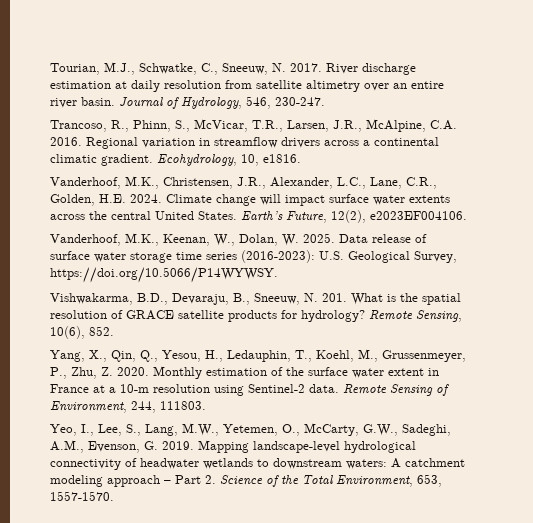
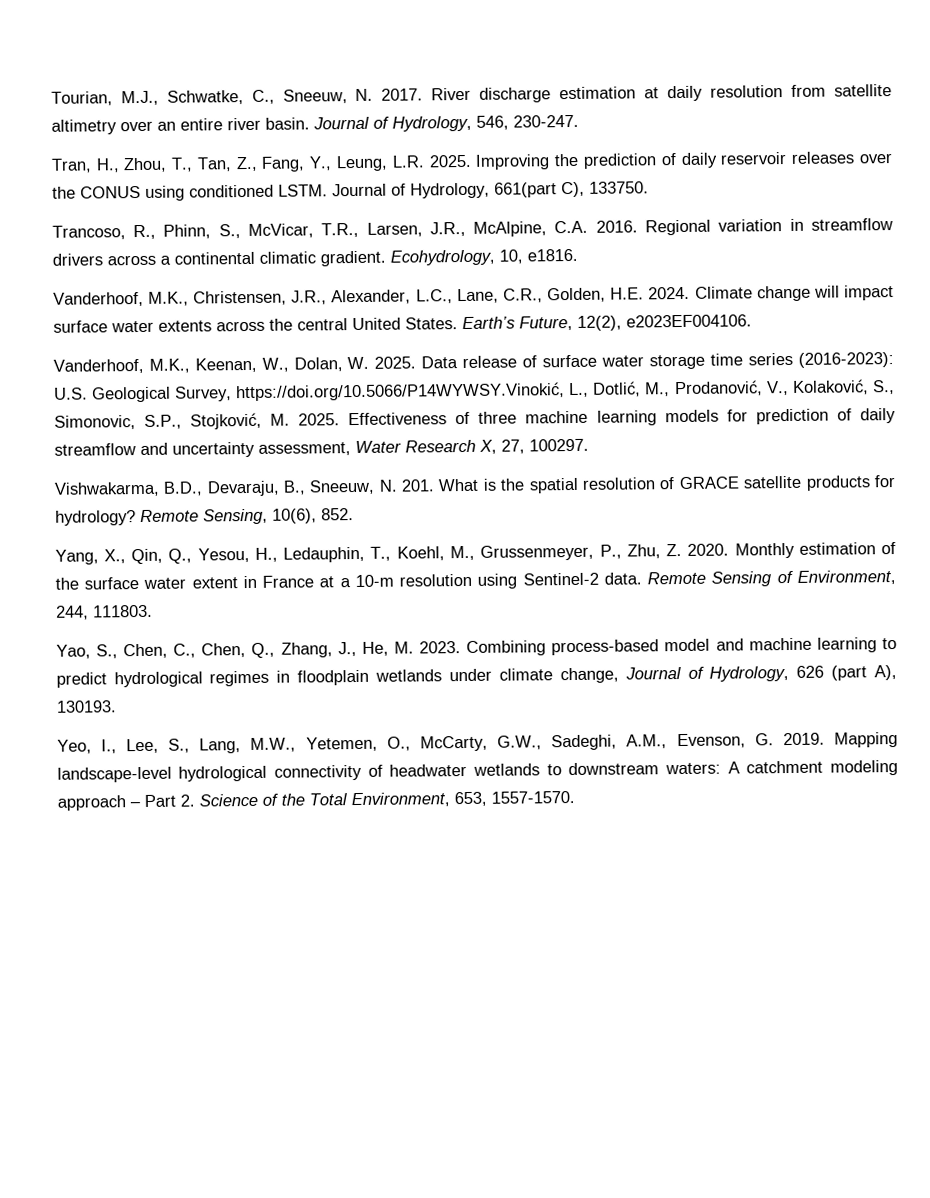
+ Tran, H., Zhou, T., Tan, Z., Fang, Y., Leung, L.R. 2025. Improving the prediction of daily reservoir releases over the CONUS using conditioned LSTM. Journal of Hydrology, 661(part C), 133750.
- Data release of surface water storage time series (2016-2023): U.S. Geological Survey, https://doi.org/10.5066/P14WYWSY.
+ Data release of surface water storage time series (2016-2023): U.S. Geological Survey, https://doi.org/10.5066/P14WYWSY.Vinokić, L., Dotlić, M., Prodanović, V., Kolaković, S., Simonovic, S.P., Stojković, M. 2025. Effectiveness of three machine learning models for prediction of daily streamflow and uncertainty assessment, Water Research X, 27, 100297.
+ Yao, S., Chen, C., Chen, Q., Zhang, J., He, M. 2023. Combining process-based model and machine learning to predict hydrological regimes in floodplain wetlands under climate change, Journal of Hydrology, 626 (part A), 130193.

